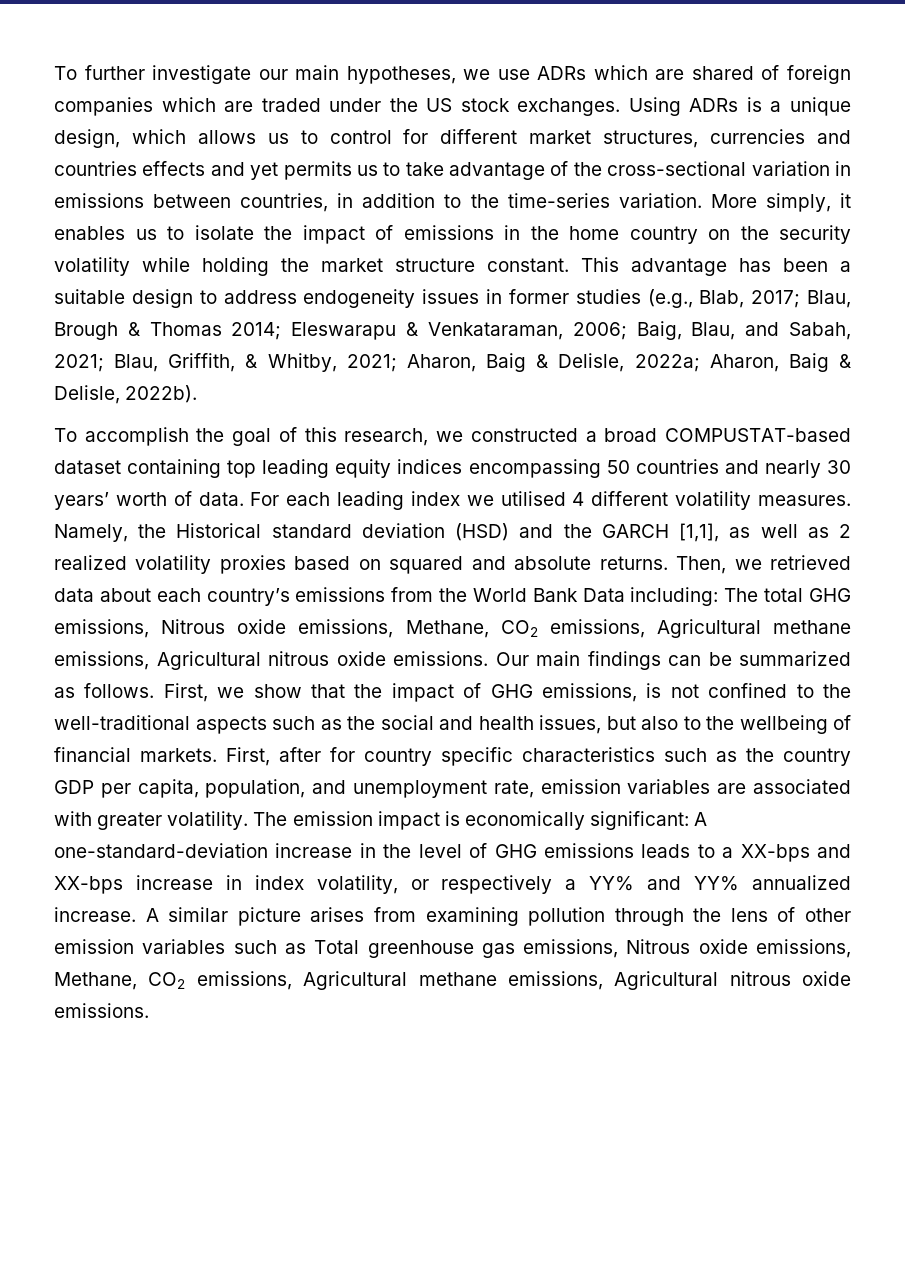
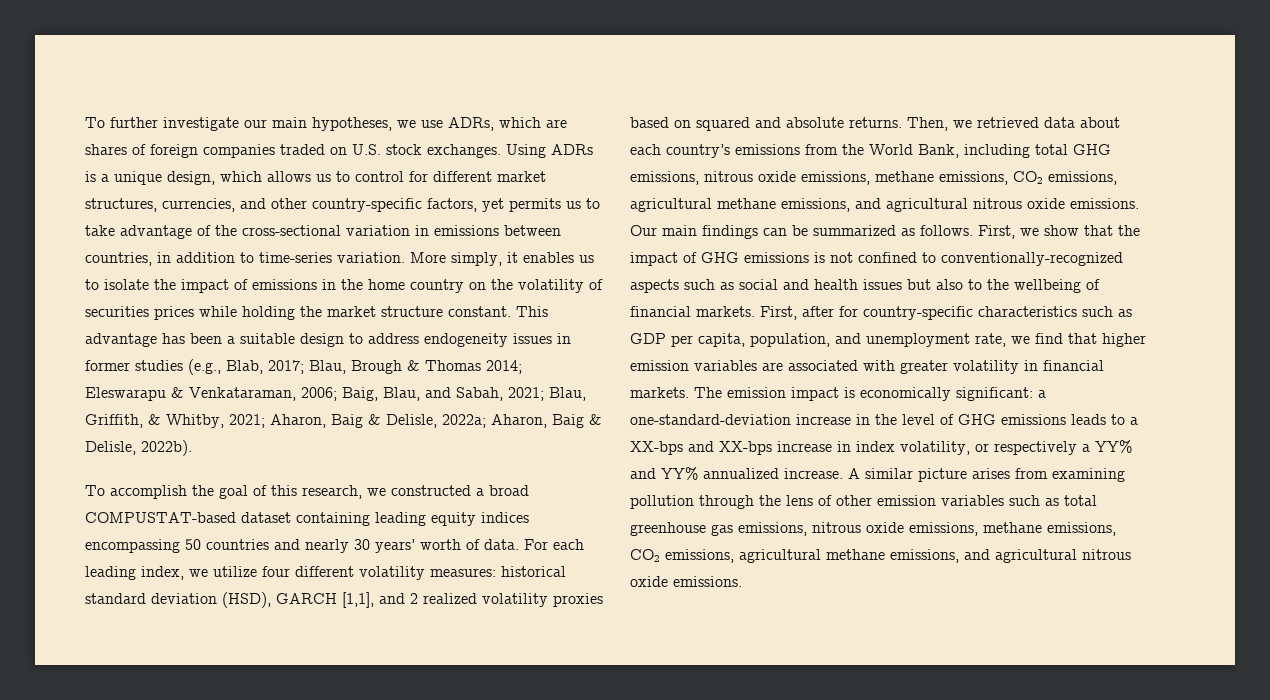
- To further investigate our main hypotheses, we use ADRs which are shared of foreign companies which are traded under the US stock exchanges.
+ To further investigate our main hypotheses, we use ADRs, which are shares of foreign companies traded on U.S. stock exchanges.
- Using ADRs is a unique design, which allows us to control for different market structures, currencies and countries effects and yet permits us to take advantage of the cross-sectional variation in emissions between countries, in addition to the time-series variation.
+ Using ADRs is a unique design, which allows us to control for different market structures, currencies, and other country-specific factors, yet permits us to take advantage of the cross-sectional variation in emissions between countries, in addition to time-series variation.
- More simply, it enables us to isolate the impact of emissions in the home country on the security volatility while holding the market structure constant.
+ More simply, it enables us to isolate the impact of emissions in the home country on the volatility of securities prices while holding the market structure constant.
- To accomplish the goal of this research, we constructed a broad COMPUSTAT-based dataset containing top leading equity indices encompassing 50 countries and nearly 30 years’ worth of data.
+ To accomplish the goal of this research, we constructed a broad COMPUSTAT-based dataset containing leading equity indices encompassing 50 countries and nearly 30 years’ worth of data.
- For each leading index we utilised 4 different volatility measures. Namely, the Historical standard deviation (HSD) and the GARCH [1,1], as well as 2 realized volatility proxies based on squared and absolute returns.
+ For each leading index, we utilize four different volatility measures: historical standard deviation (HSD), GARCH [1,1], and 2 realized volatility proxies based on squared and absolute returns.
- Then, we retrieved data about each country’s emissions from the World Bank Data including: The total GHG emissions, Nitrous oxide emissions, Methane, CO2 emissions, Agricultural methane emissions, Agricultural nitrous oxide emissions.
+ Then, we retrieved data about each country’s emissions from the World Bank, including total GHG emissions, nitrous oxide emissions, methane emissions, CO2 emissions, agricultural methane emissions, and agricultural nitrous oxide emissions.
- First, we show that the impact of GHG emissions, is not confined to the well-traditional aspects such as the social and health issues, but also to the wellbeing of financial markets.
+ First, we show that the impact of GHG emissions is not confined to conventionally-recognized aspects such as social and health issues but also to the wellbeing of financial markets.
- First, after for country specific characteristics such as the country GDP per capita, population, and unemployment rate, emission variables are associated with greater volatility.
+ First, after for country-specific characteristics such as GDP per capita, population, and unemployment rate, we find that higher emission variables are associated with greater volatility in financial markets.
- The emission impact is economically significant: A one-standard-deviation increase in the level of GHG emissions leads to a XX-bps and XX-bps increase in index volatility, or respectively a YY% and YY% annualized increase.
+ The emission impact is economically significant: a one-standard-deviation increase in the level of GHG emissions leads to a XX-bps and XX-bps increase in index volatility, or respectively a YY% and YY% annualized increase.
- A similar picture arises from examining pollution through the lens of other emission variables such as Total greenhouse gas emissions, Nitrous oxide emissions, Methane, CO2 emissions, Agricultural methane emissions, Agricultural nitrous oxide emissions.
+ A similar picture arises from examining pollution through the lens of other emission variables such as total greenhouse gas emissions, nitrous oxide emissions, methane emissions, CO2 emissions, agricultural methane emissions, and agricultural nitrous oxide emissions.

